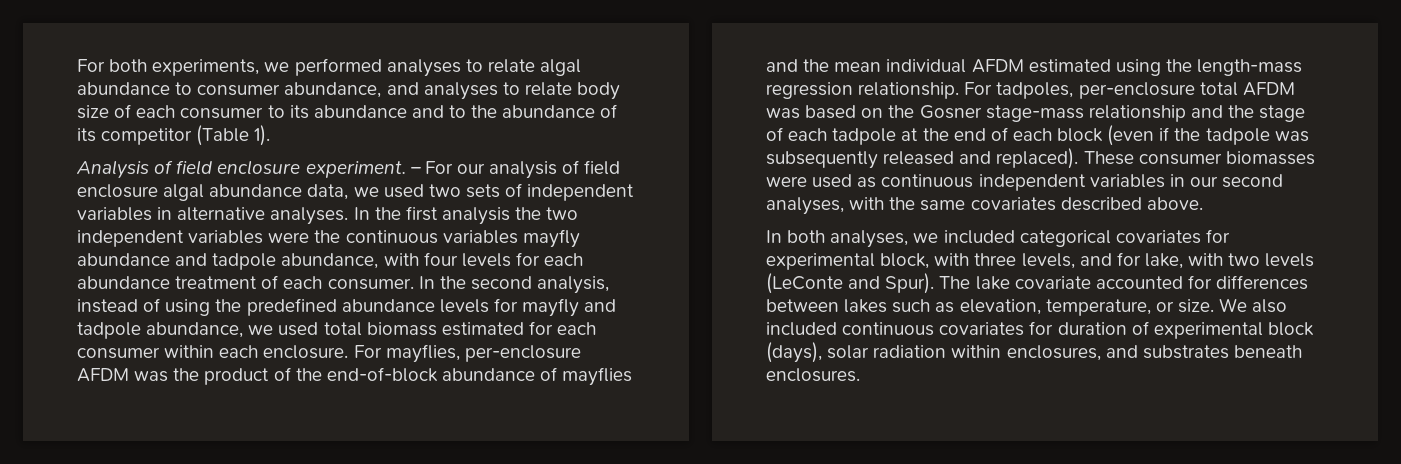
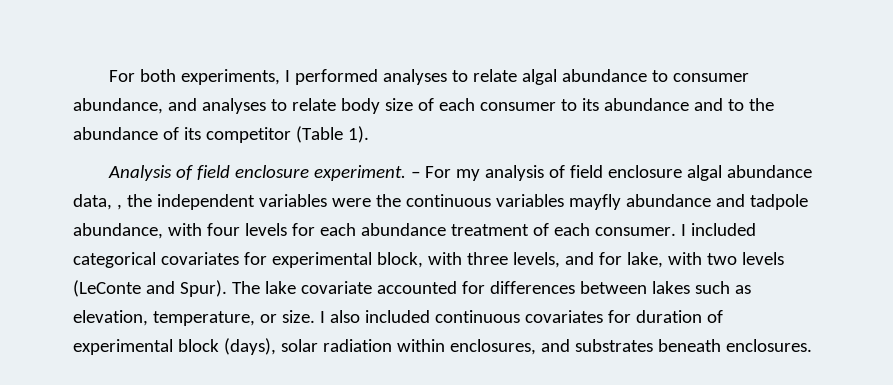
- For both experiments, we performed analyses to relate algal abundance to consumer abundance, and analyses to relate body size of each consumer to its abundance and to the abundance of its competitor (Table 1).
+ For both experiments, I performed analyses to relate algal abundance to consumer abundance, and analyses to relate body size of each consumer to its abundance and to the abundance of its competitor (Table 1).
- – For our analysis of field enclosure algal abundance data, we used two sets of independent variables in alternative analyses. In the first analysis the two independent variables were the continuous variables mayfly abundance and tadpole abundance, with four levels for each abundance treatment of each consumer.
+ – For my analysis of field enclosure algal abundance data, , the independent variables were the continuous variables mayfly abundance and tadpole abundance, with four levels for each abundance treatment of each consumer.
- In the second analysis, instead of using the predefined abundance levels for mayfly and tadpole abundance, we used total biomass estimated for each consumer within each enclosure. For mayflies, per-enclosure AFDM was the product of the end-of-block abundance of mayflies and the mean individual AFDM estimated using the length-mass regression relationship. For tadpoles, per-enclosure total AFDM was based on the Gosner stage-mass relationship and the stage of each tadpole at the end of each block (even if the tadpole was subsequently released and replaced). These consumer biomasses were used as continuous independent variables in our second analyses, with the same covariates described above.
- In both analyses, we included categorical covariates for experimental block, with three levels, and for lake, with two levels (LeConte and Spur).
+ I included categorical covariates for experimental block, with three levels, and for lake, with two levels (LeConte and Spur).
- We also included continuous covariates for duration of experimental block (days), solar radiation within enclosures, and substrates beneath enclosures.
+ I also included continuous covariates for duration of experimental block (days), solar radiation within enclosures, and substrates beneath enclosures.

